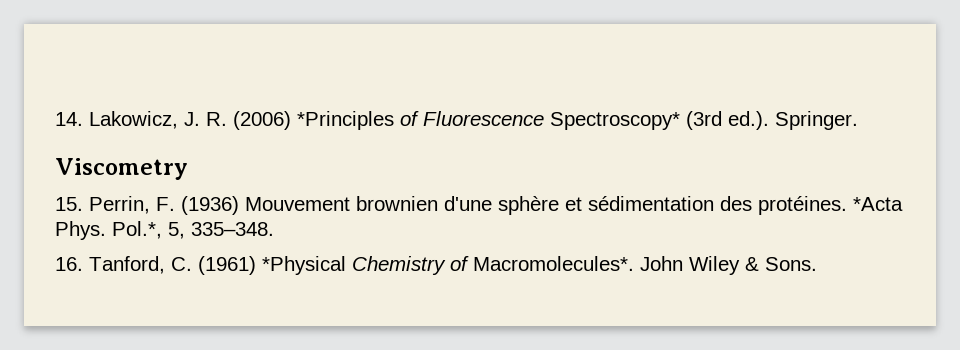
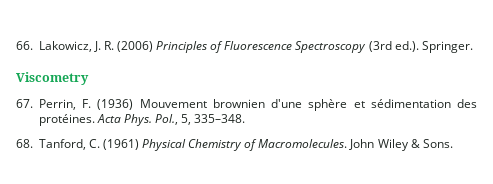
- 14. Lakowicz, J. R. (2006) *Principles of Fluorescence Spectroscopy* (3rd ed.). Springer.
+ 66. Lakowicz, J. R. (2006) Principles of Fluorescence Spectroscopy (3rd ed.). Springer.
- 15. Perrin, F. (1936) Mouvement brownien d'une sphère et sédimentation des protéines.
+ 67. Perrin, F. (1936) Mouvement brownien d'une sphère et sédimentation des protéines.
- *Acta Phys. Pol.*, 5, 335–348.
+ Acta Phys. Pol., 5, 335–348.
- 16. Tanford, C. (1961) *Physical Chemistry of Macromolecules*.
+ 68. Tanford, C. (1961) Physical Chemistry of Macromolecules.

